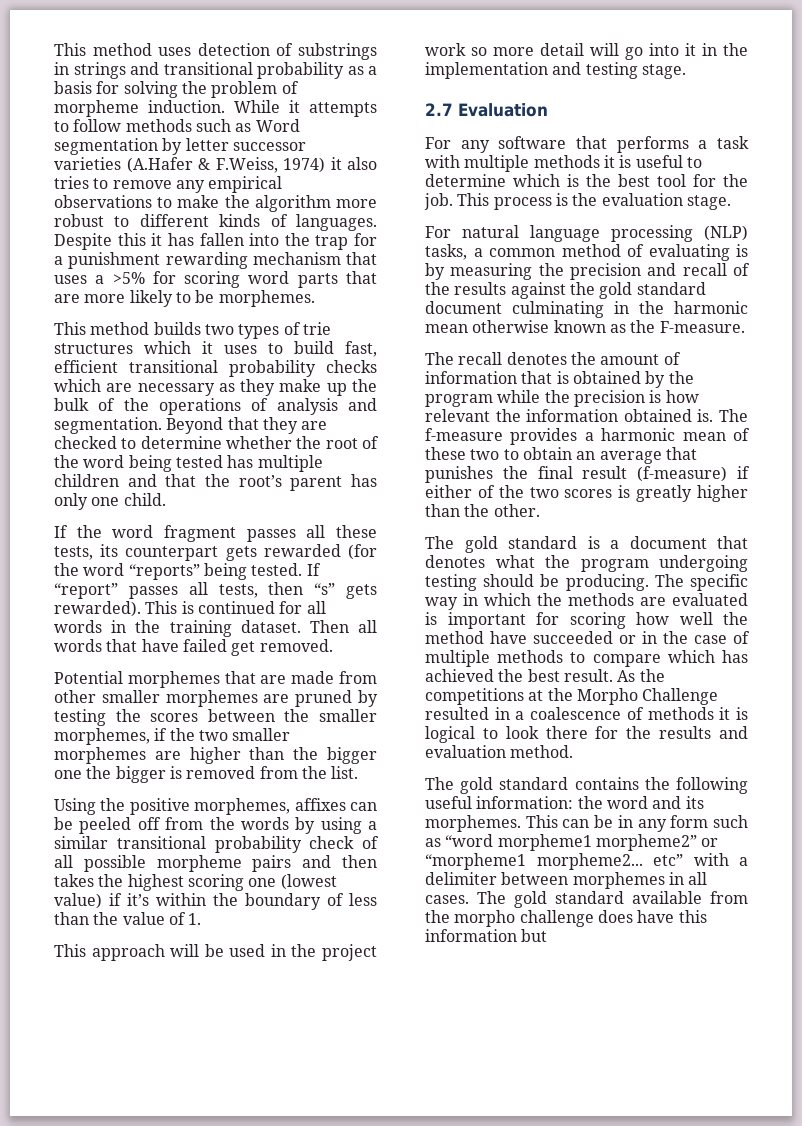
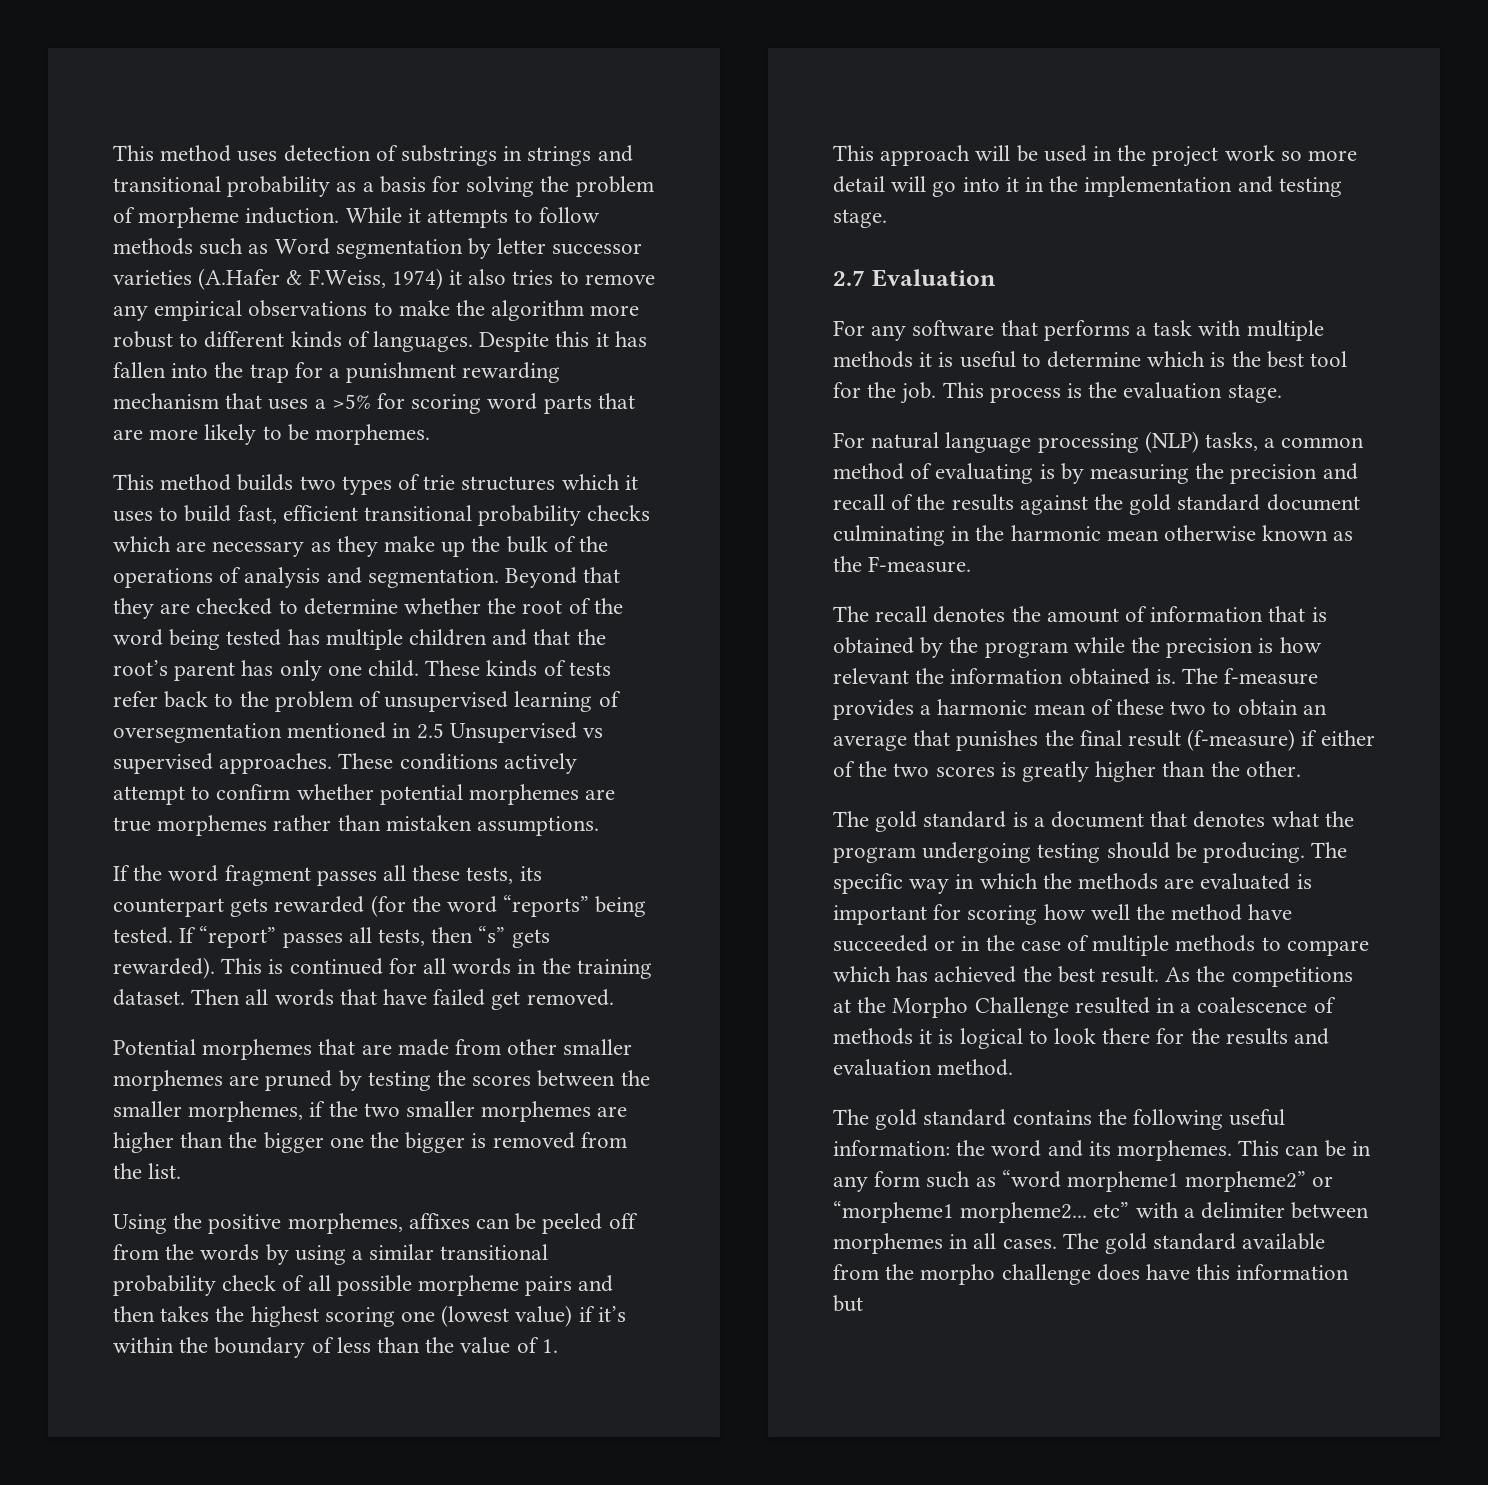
+ These kinds of tests refer back to the problem of unsupervised learning of oversegmentation mentioned in 2.5 Unsupervised vs supervised approaches. These conditions actively attempt to confirm whether potential morphemes are true morphemes rather than mistaken assumptions.

